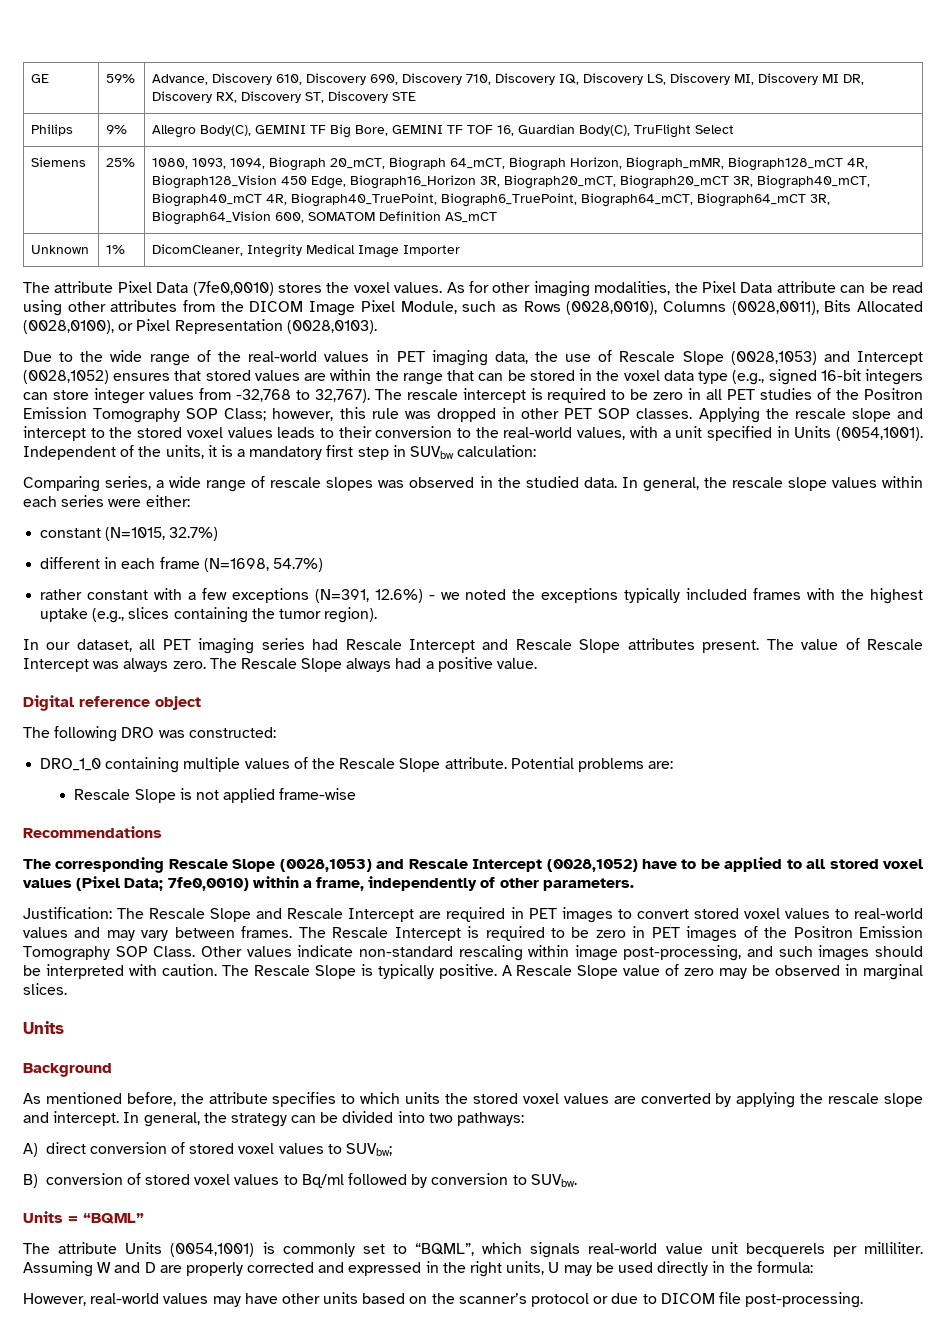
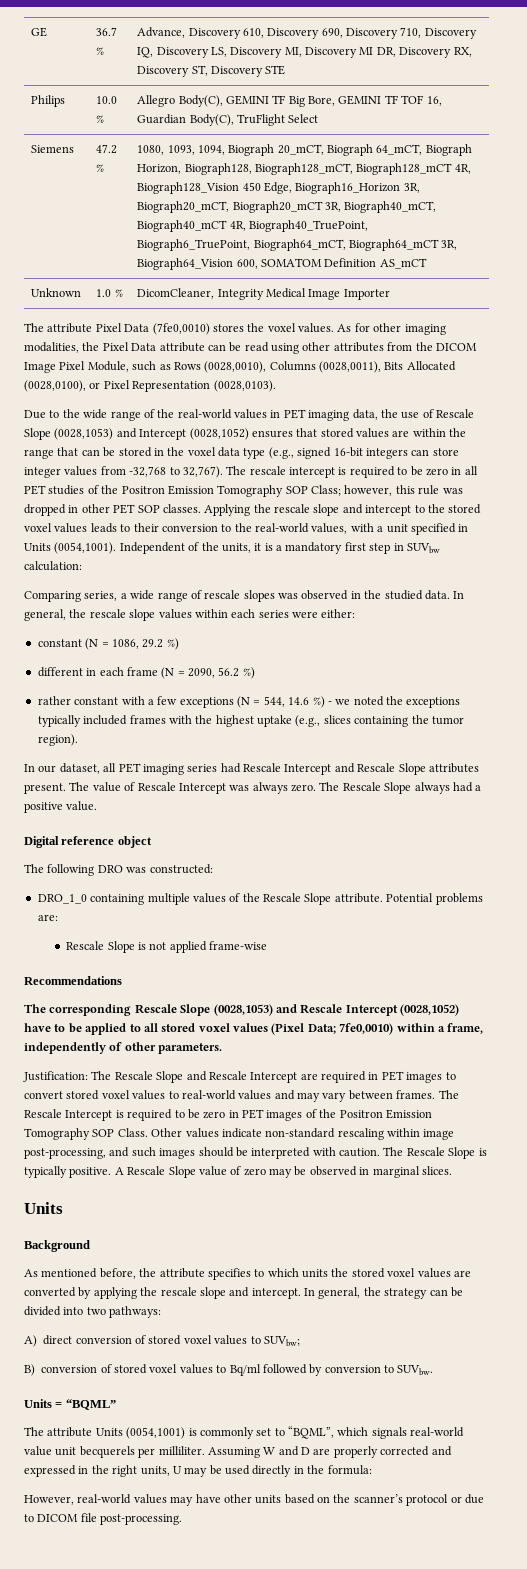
- GE | 59% | Advance, Discovery 610, Discovery 690, Discovery 710, Discovery IQ, Discovery LS, Discovery MI, Discovery MI DR, Discovery RX, Discovery ST, Discovery STE
+ GE | 36.7 % | Advance, Discovery 610, Discovery 690, Discovery 710, Discovery IQ, Discovery LS, Discovery MI, Discovery MI DR, Discovery RX, Discovery ST, Discovery STE
- Philips | 9% | Allegro Body(C), GEMINI TF Big Bore, GEMINI TF TOF 16, Guardian Body(C), TruFlight Select
+ Philips | 10.0 % | Allegro Body(C), GEMINI TF Big Bore, GEMINI TF TOF 16, Guardian Body(C), TruFlight Select
- Siemens | 25% | 1080, 1093, 1094, Biograph 20_mCT, Biograph 64_mCT, Biograph Horizon, Biograph_mMR, Biograph128_mCT 4R, Biograph128_Vision 450 Edge, Biograph16_Horizon 3R, Biograph20_mCT, Biograph20_mCT 3R, Biograph40_mCT, Biograph40_mCT 4R, Biograph40_TruePoint, Biograph6_TruePoint, Biograph64_mCT, Biograph64_mCT 3R, Biograph64_Vision 600, SOMATOM Definition AS_mCT
+ Siemens | 47.2 % | 1080, 1093, 1094, Biograph 20_mCT, Biograph 64_mCT, Biograph Horizon, Biograph128, Biograph128_mCT, Biograph128_mCT 4R, Biograph128_Vision 450 Edge, Biograph16_Horizon 3R, Biograph20_mCT, Biograph20_mCT 3R, Biograph40_mCT, Biograph40_mCT 4R, Biograph40_TruePoint, Biograph6_TruePoint, Biograph64_mCT, Biograph64_mCT 3R, Biograph64_Vision 600, SOMATOM Definition AS_mCT
- Unknown | 1% | DicomCleaner, Integrity Medical Image Importer
+ Unknown | 1.0 % | DicomCleaner, Integrity Medical Image Importer
- constant (N=1015, 32.7%)
+ constant (N = 1086, 29.2 %)
- different in each frame (N=1698, 54.7%)
+ different in each frame (N = 2090, 56.2 %)
- rather constant with a few exceptions (N=391, 12.6%) - we noted the exceptions typically included frames with the highest uptake (e.g., slices containing the tumor region).
+ rather constant with a few exceptions (N = 544, 14.6 %) - we noted the exceptions typically included frames with the highest uptake (e.g., slices containing the tumor region).

